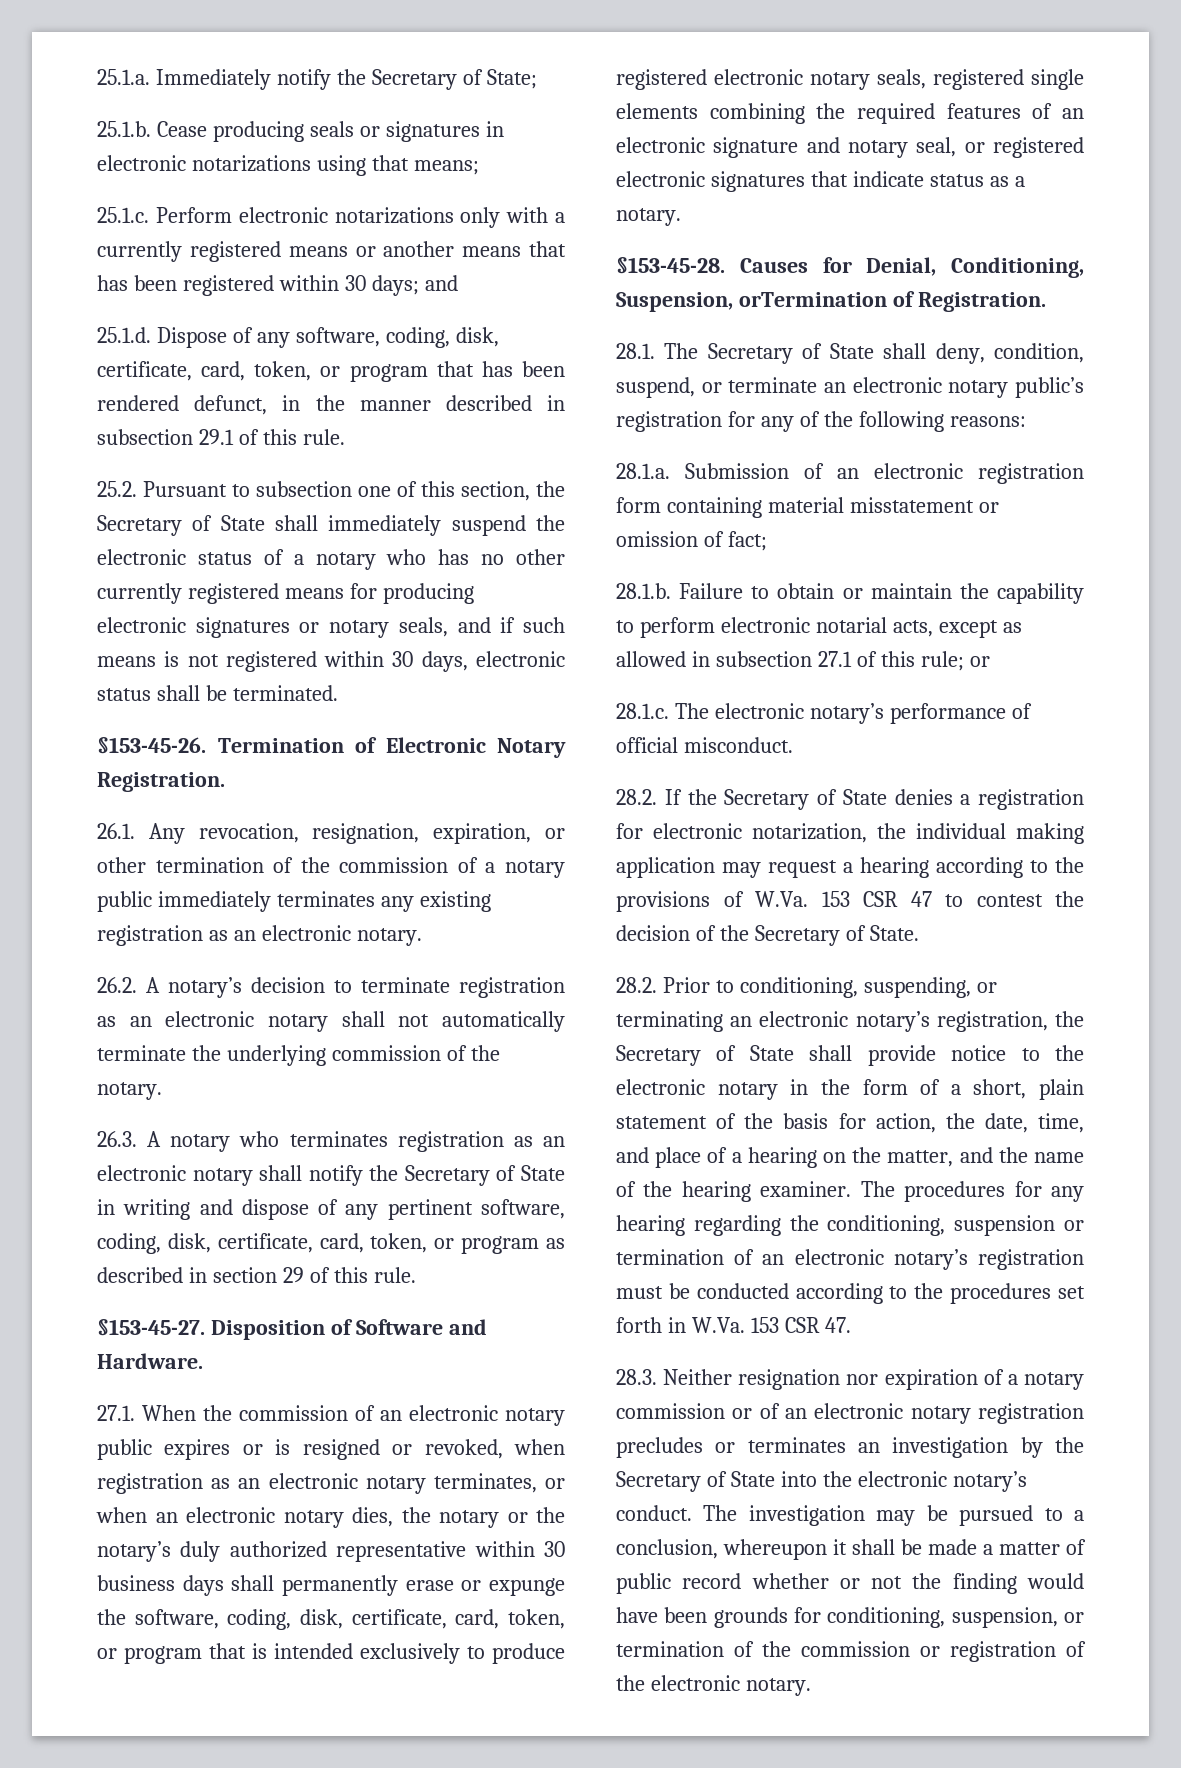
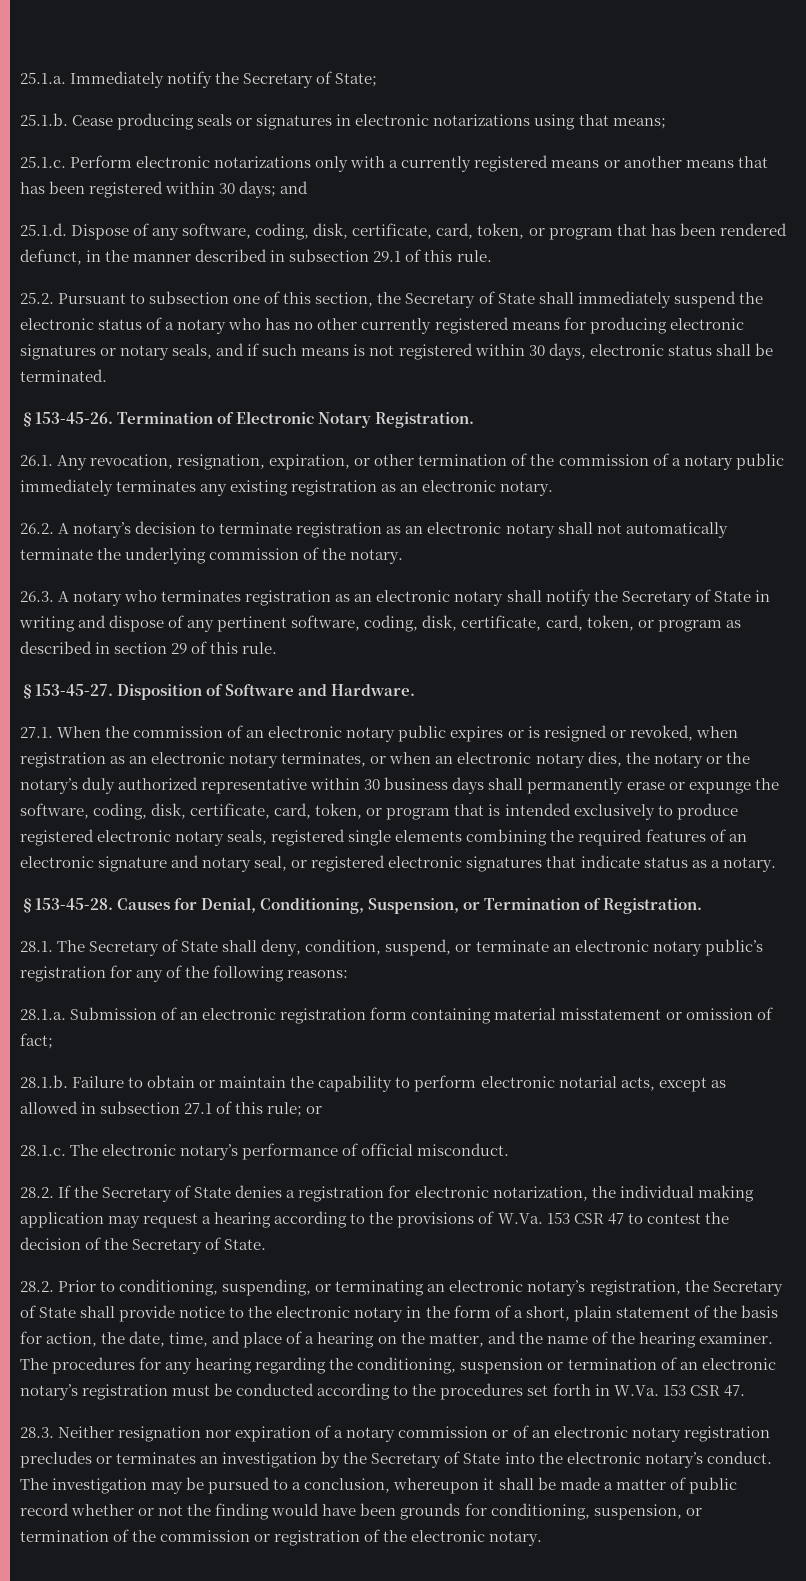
- Causes for Denial, Conditioning, Suspension, orTermination of Registration.
+ Causes for Denial, Conditioning, Suspension, or Termination of Registration.

